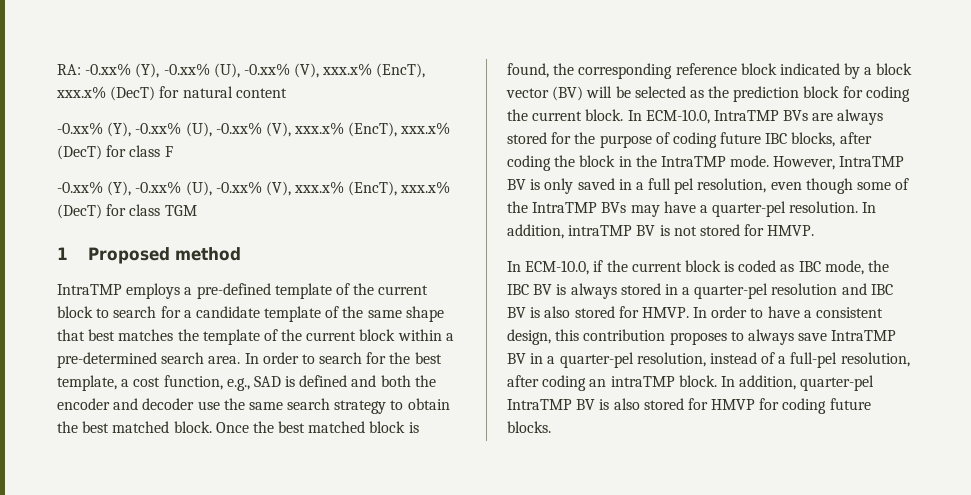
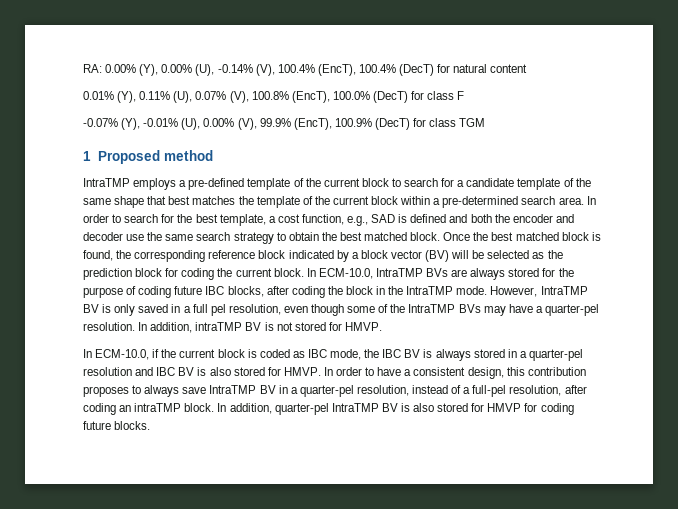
- RA: -0.xx% (Y), -0.xx% (U), -0.xx% (V), xxx.x% (EncT), xxx.x% (DecT) for natural content
- -0.xx% (Y), -0.xx% (U), -0.xx% (V), xxx.x% (EncT), xxx.x% (DecT) for class F
- -0.xx% (Y), -0.xx% (U), -0.xx% (V), xxx.x% (EncT), xxx.x% (DecT) for class TGM
+ RA: 0.00% (Y), 0.00% (U), -0.14% (V), 100.4% (EncT), 100.4% (DecT) for natural content
+ 0.01% (Y), 0.11% (U), 0.07% (V), 100.8% (EncT), 100.0% (DecT) for class F
+ -0.07% (Y), -0.01% (U), 0.00% (V), 99.9% (EncT), 100.9% (DecT) for class TGM

